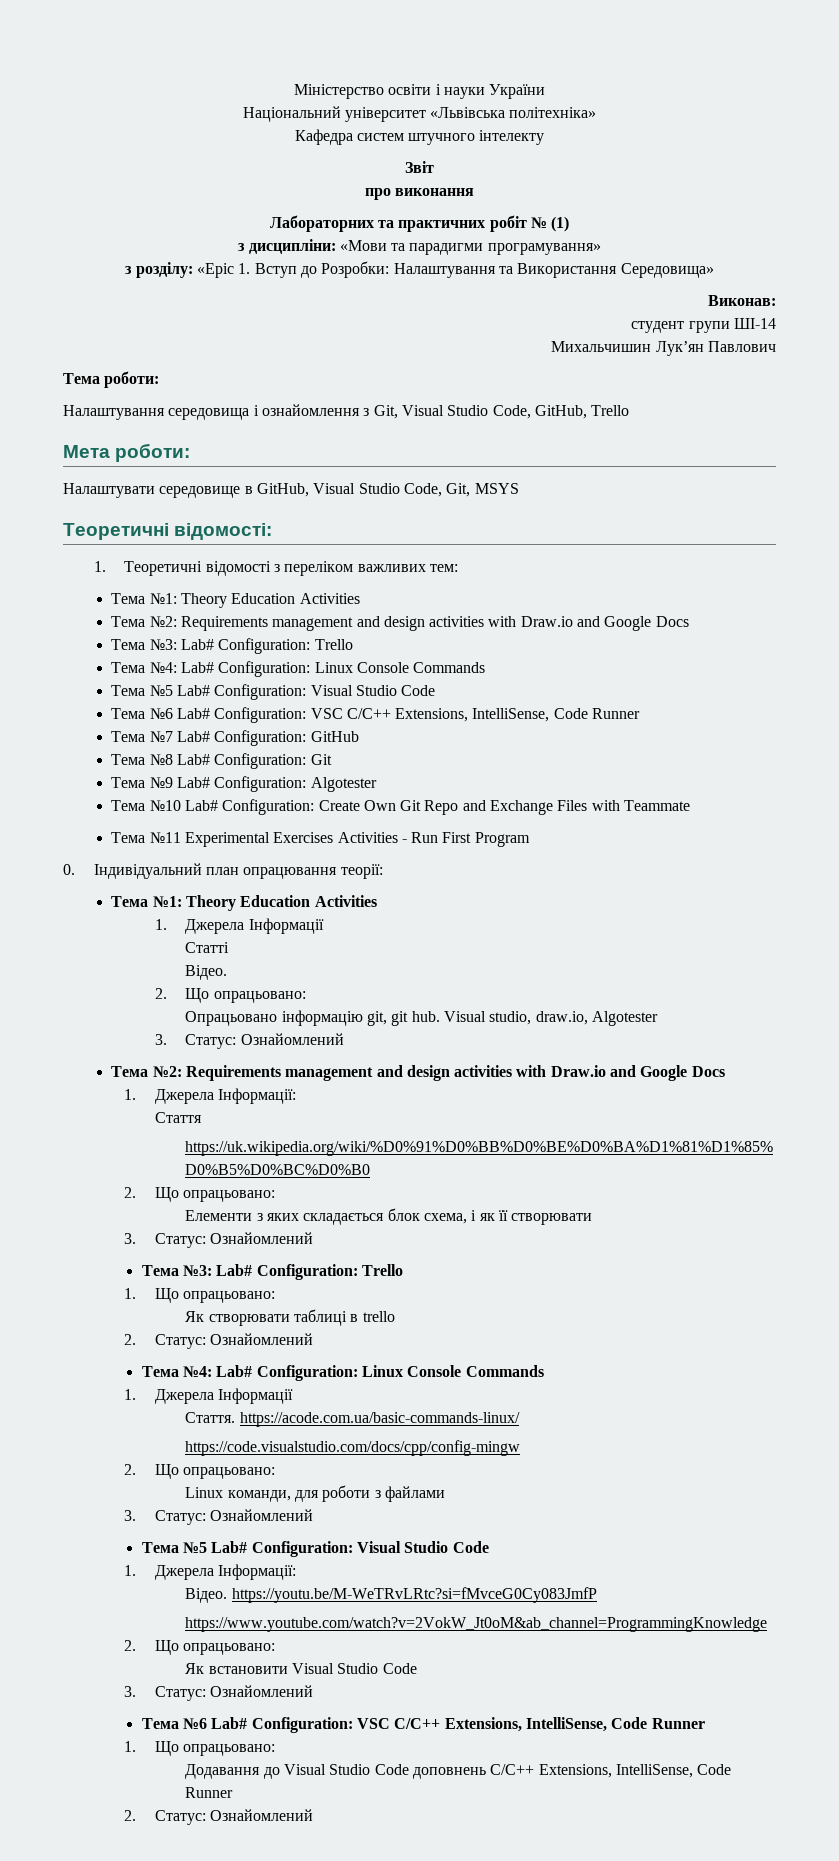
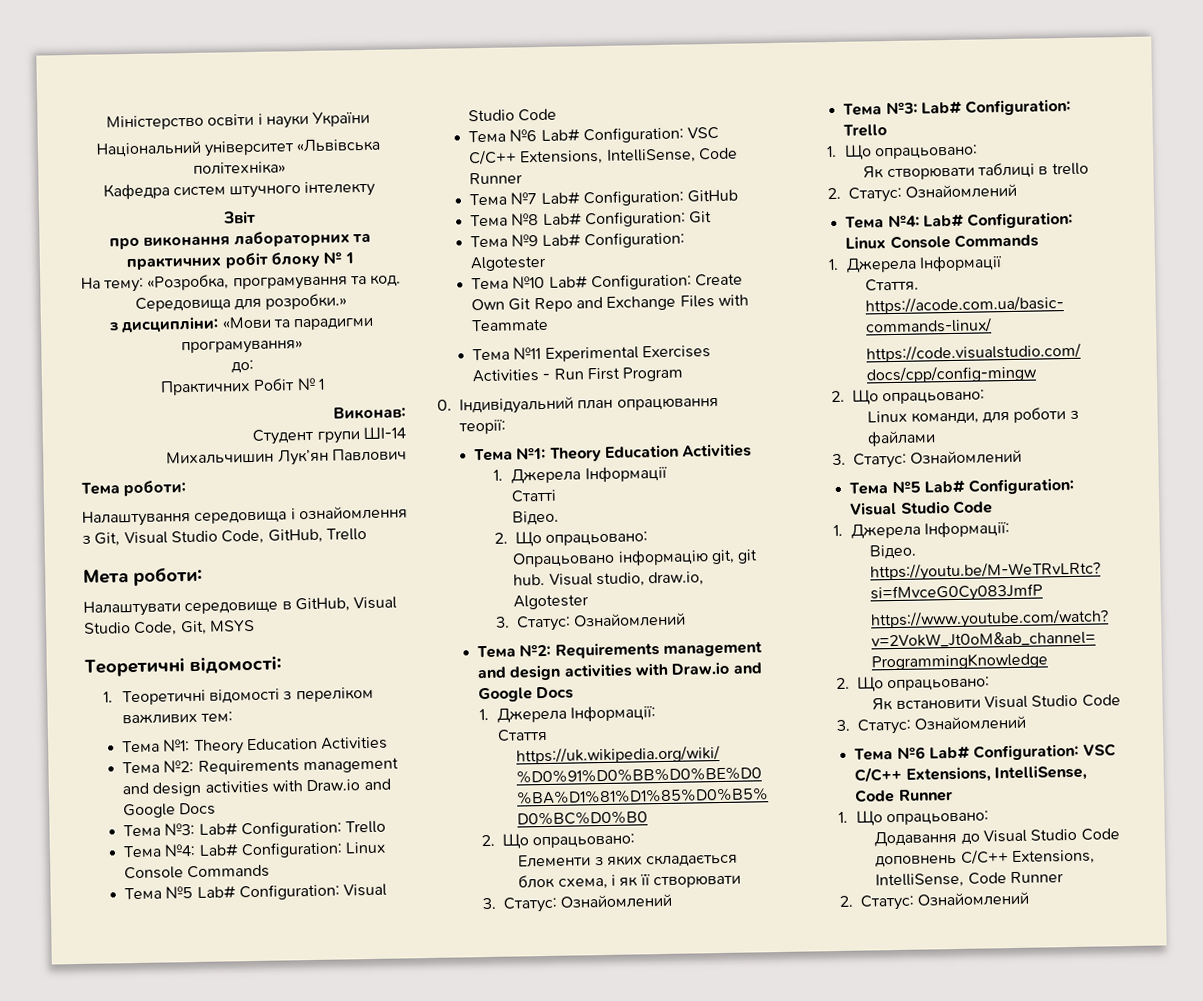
- про виконання
- Лабораторних та практичних робіт № (1)
+ про виконання лабораторних та практичних робіт блоку № 1
+ На тему: «Розробка, програмування та код. Середовища для розробки.»
- з розділу: «Epic 1. Вступ до Розробки: Налаштування та Використання Середовища»
+ до:
+ Практичних Робіт № 1
- студент групи ШІ-14
+ Студент групи ШІ-14

